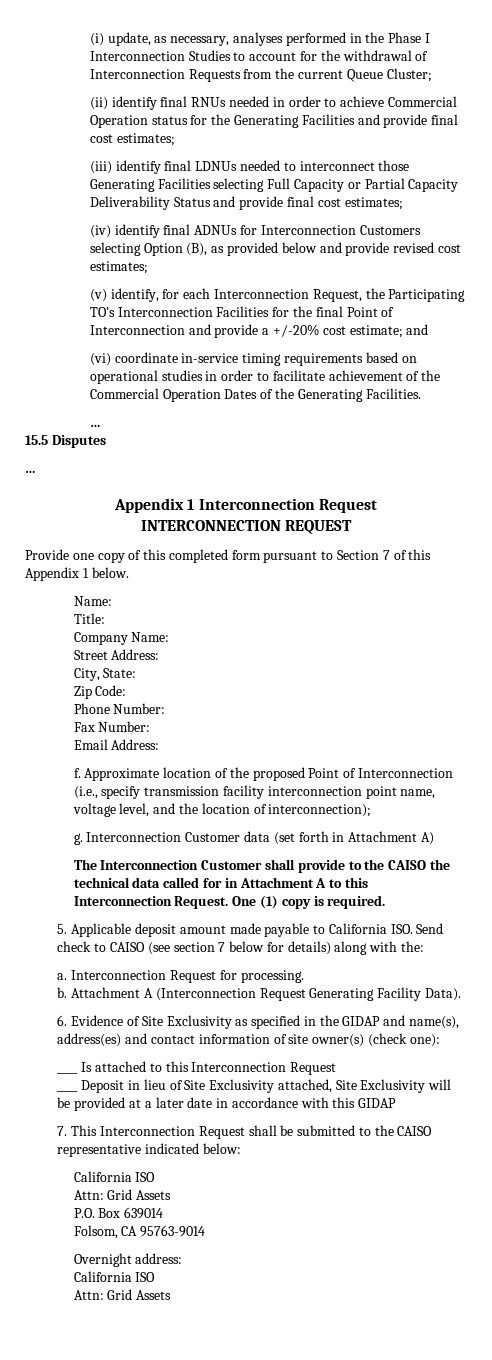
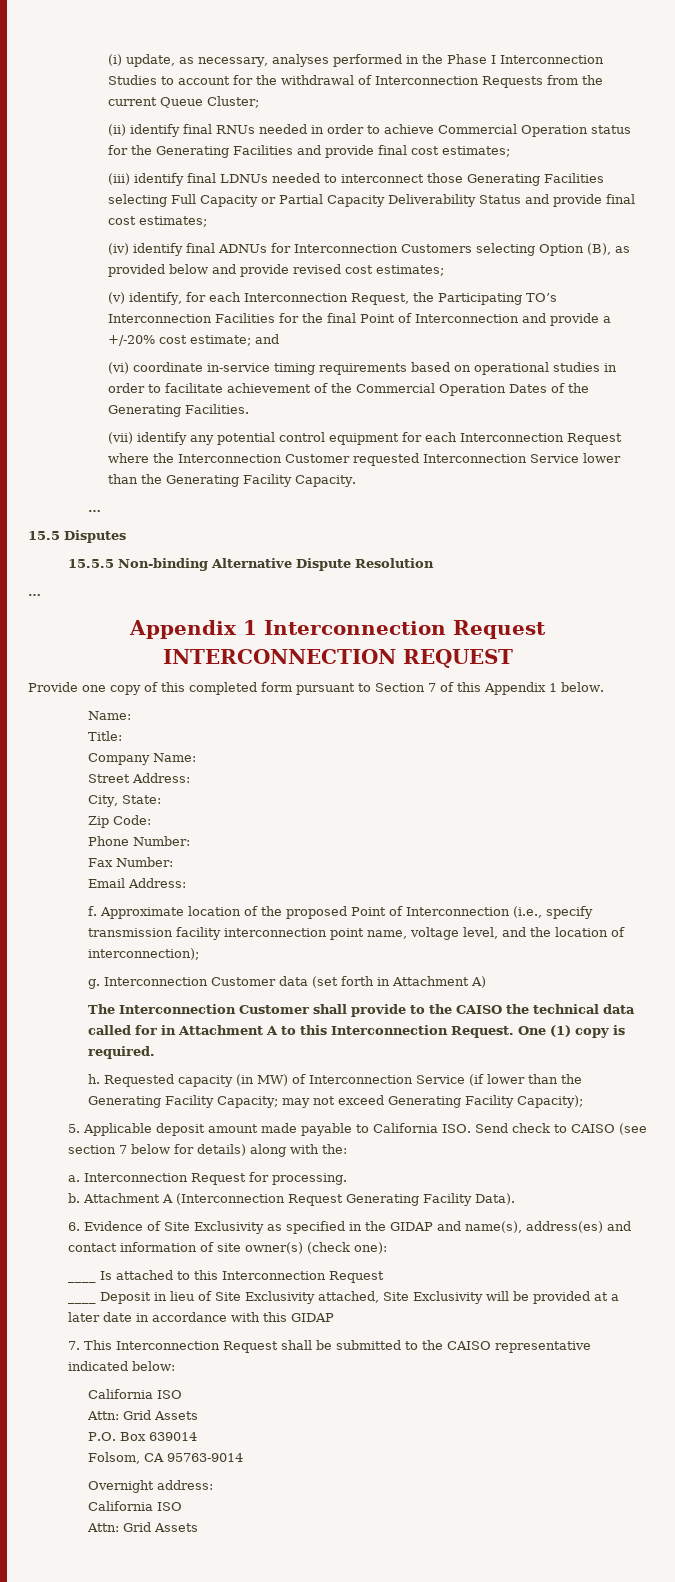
  (vi) coordinate in-service timing requirements based on operational studies in order to facilitate achievement of the Commercial Operation Dates of the Generating Facilities.
+ (vii) identify any potential control equipment for each Interconnection Request where the Interconnection Customer requested Interconnection Service lower than the Generating Facility Capacity.
  …
  15.5 Disputes
+ 15.5.5 Non-binding Alternative Dispute Resolution
+ h. Requested capacity (in MW) of Interconnection Service (if lower than the Generating Facility Capacity; may not exceed Generating Facility Capacity);

